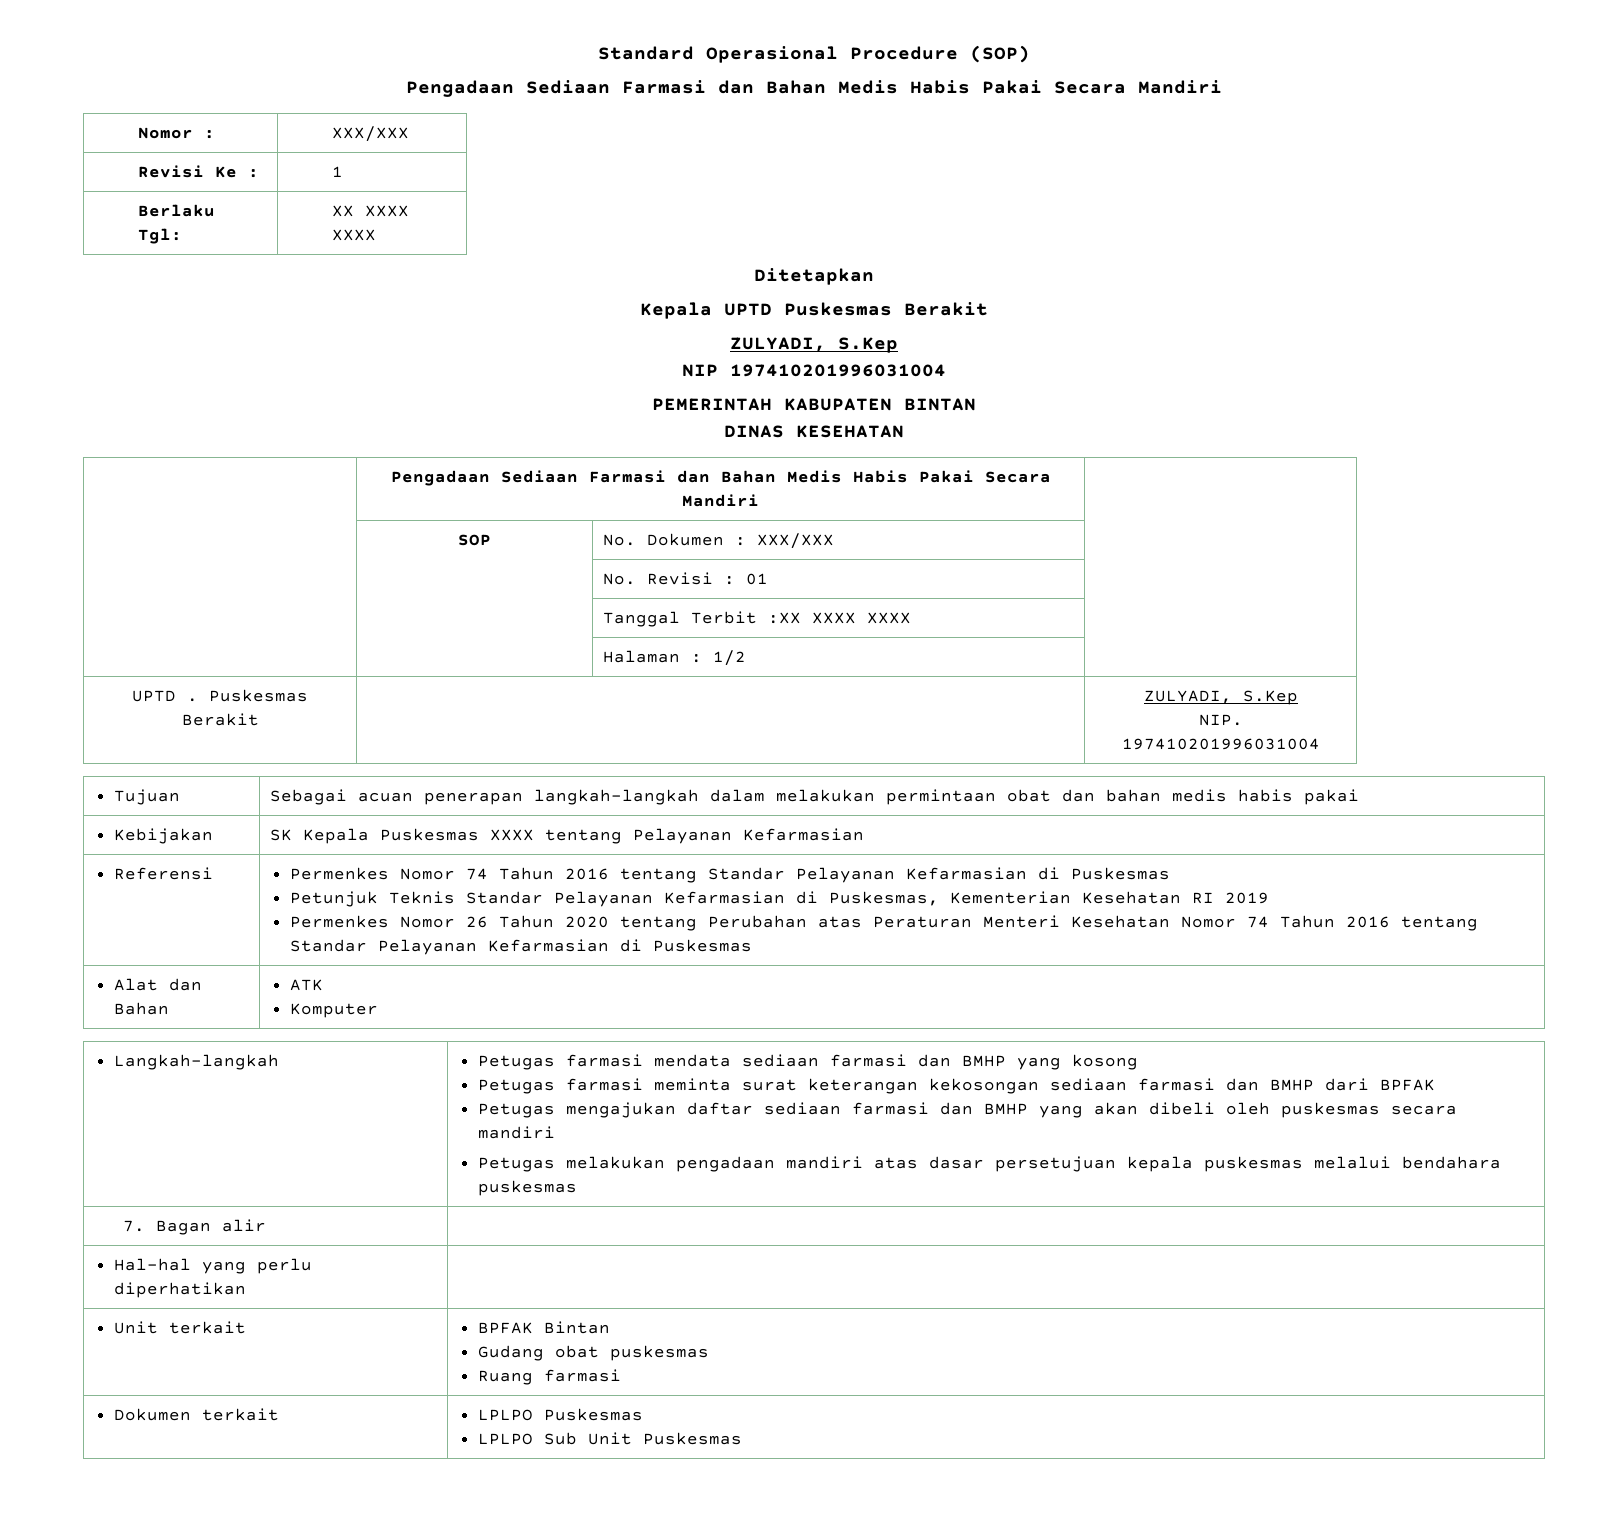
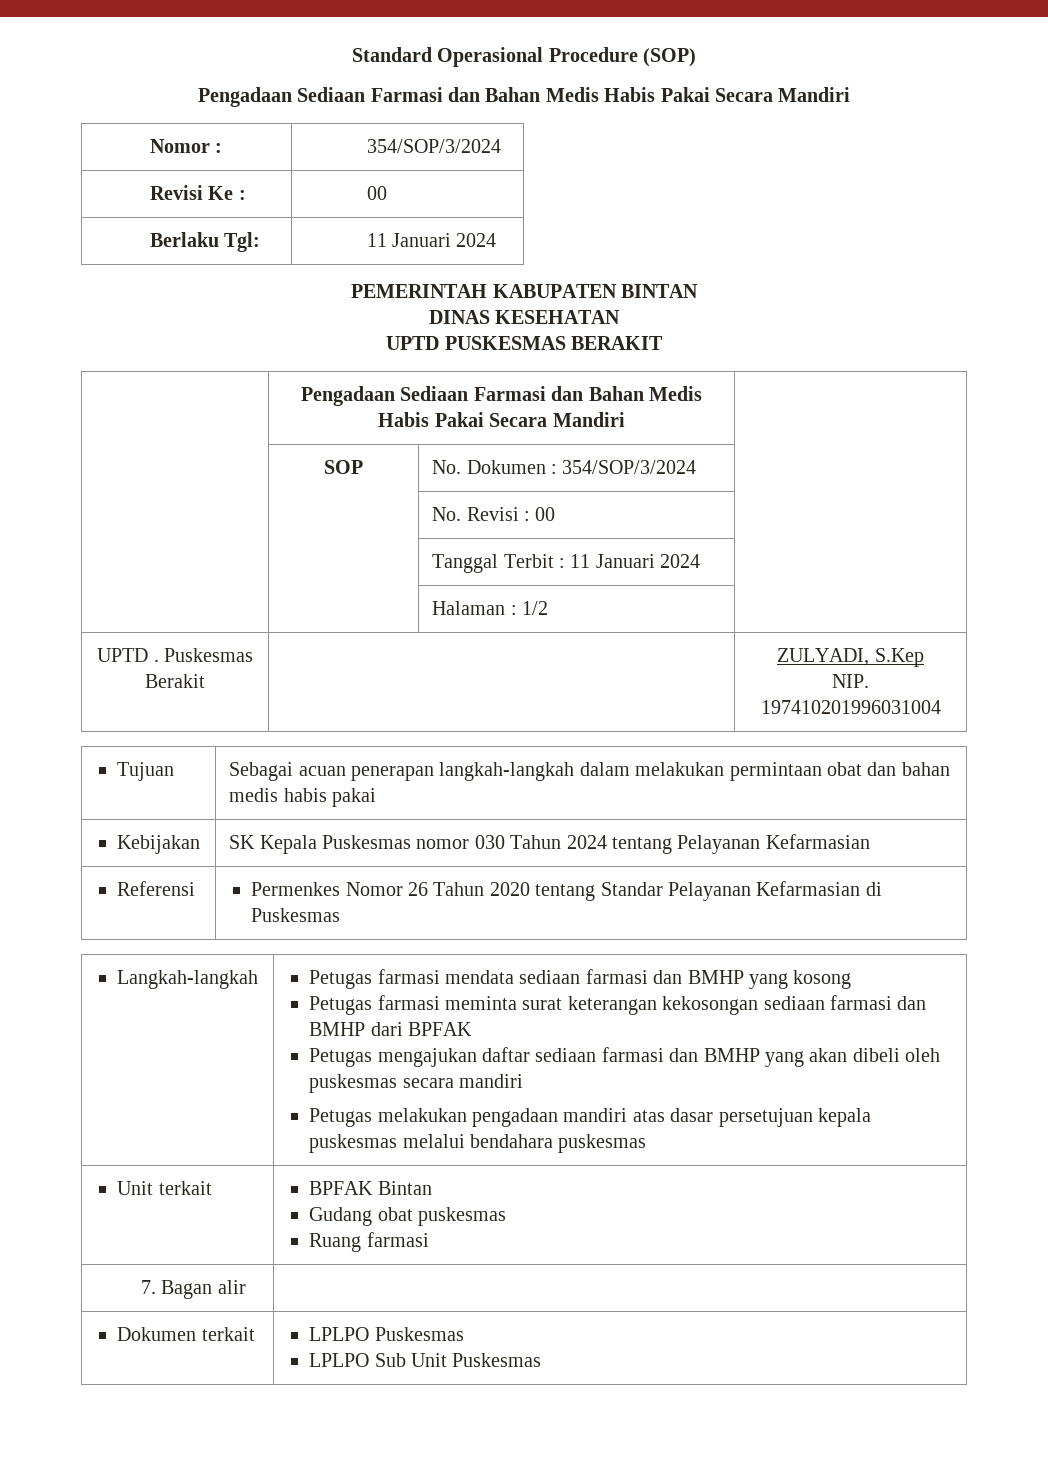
- Nomor : | XXX/XXX
+ Nomor : | 354/SOP/3/2024
- Revisi Ke : | 1
+ Revisi Ke : | 00
- Berlaku Tgl: | XX XXXX XXXX
- Ditetapkan
- Kepala UPTD Puskesmas Berakit
- ZULYADI, S.Kep
- NIP 197410201996031004
+ Berlaku Tgl: | 11 Januari 2024
+ UPTD PUSKESMAS BERAKIT
- | SOP | No. Dokumen : XXX/XXX |
+ | SOP | No. Dokumen : 354/SOP/3/2024 |
- | | No. Revisi : 01 |
+ | | No. Revisi : 00 |
- | | Tanggal Terbit :XX XXXX XXXX |
+ | | Tanggal Terbit : 11 Januari 2024 |
- Kebijakan | SK Kepala Puskesmas XXXX tentang Pelayanan Kefarmasian
+ Kebijakan | SK Kepala Puskesmas nomor 030 Tahun 2024 tentang Pelayanan Kefarmasian
- Permenkes Nomor 74 Tahun 2016 tentang Standar Pelayanan Kefarmasian di Puskesmas
- Petunjuk Teknis Standar Pelayanan Kefarmasian di Puskesmas, Kementerian Kesehatan RI 2019
- Permenkes Nomor 26 Tahun 2020 tentang Perubahan atas Peraturan Menteri Kesehatan Nomor 74 Tahun 2016 tentang Standar Pelayanan Kefarmasian di Puskesmas
- Alat dan Bahan | ATK
- Komputer
+ Permenkes Nomor 26 Tahun 2020 tentang Standar Pelayanan Kefarmasian di Puskesmas
- 7. Bagan alir |
- Hal-hal yang perlu diperhatikan |
+ 7. Bagan alir |

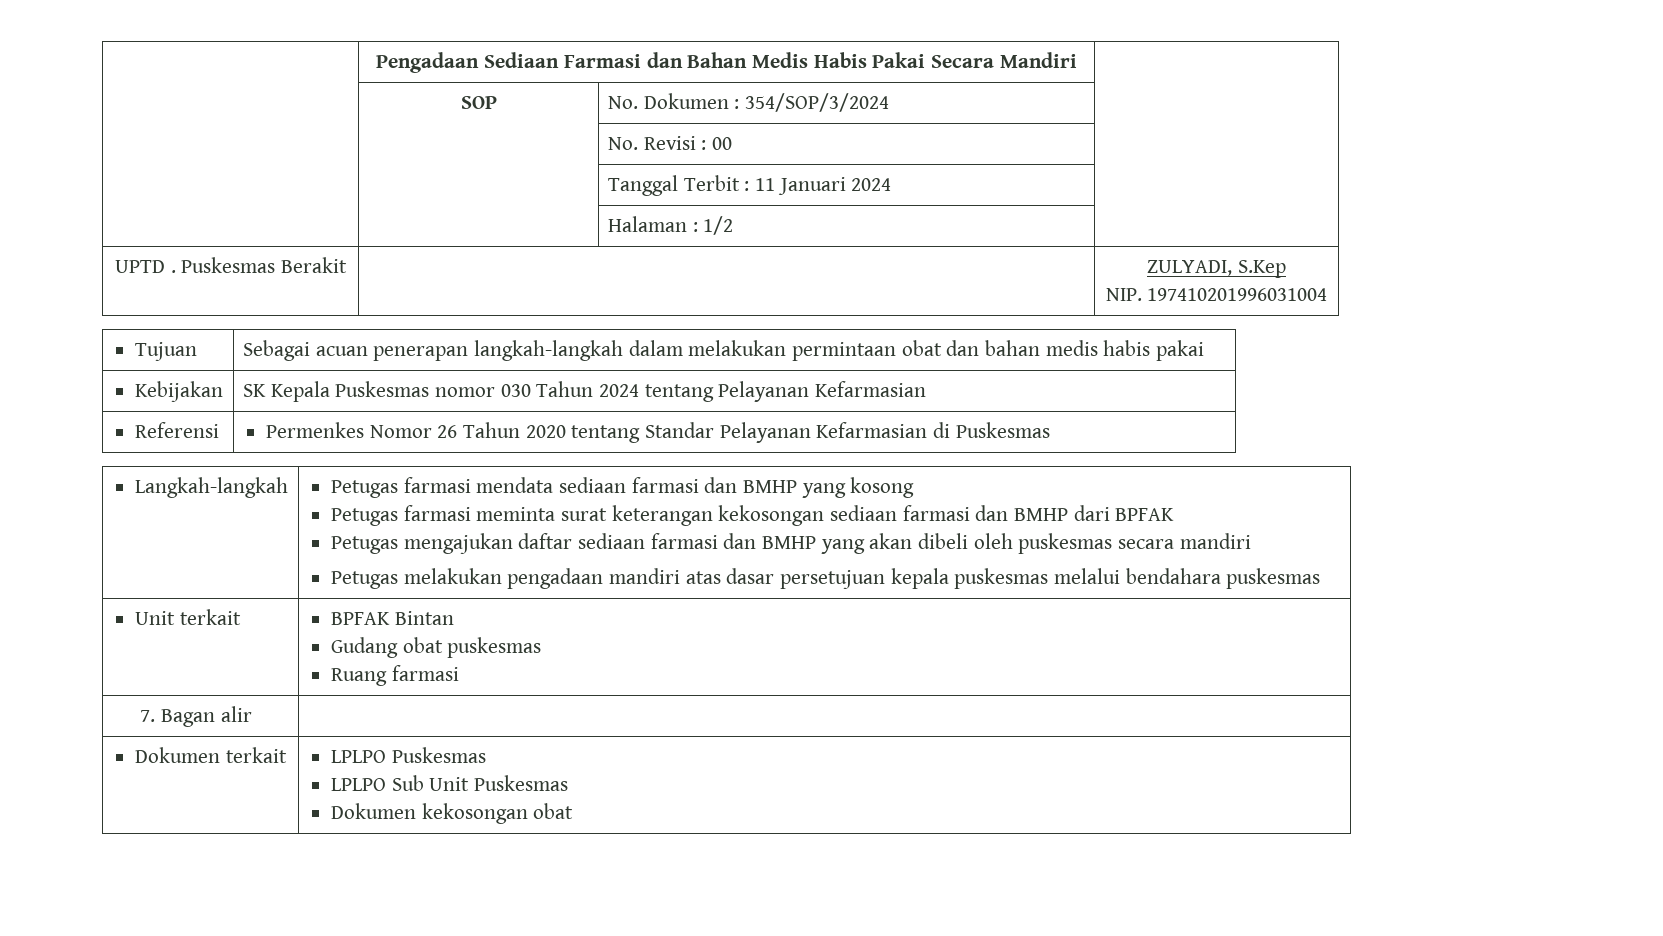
- Standard Operasional Procedure (SOP)
- Pengadaan Sediaan Farmasi dan Bahan Medis Habis Pakai Secara Mandiri
- Nomor : | 354/SOP/3/2024
- Revisi Ke : | 00
- Berlaku Tgl: | 11 Januari 2024
- PEMERINTAH KABUPATEN BINTAN
- DINAS KESEHATAN
- UPTD PUSKESMAS BERAKIT
  Dokumen terkait | LPLPO Puskesmas
  LPLPO Sub Unit Puskesmas
+ Dokumen kekosongan obat

